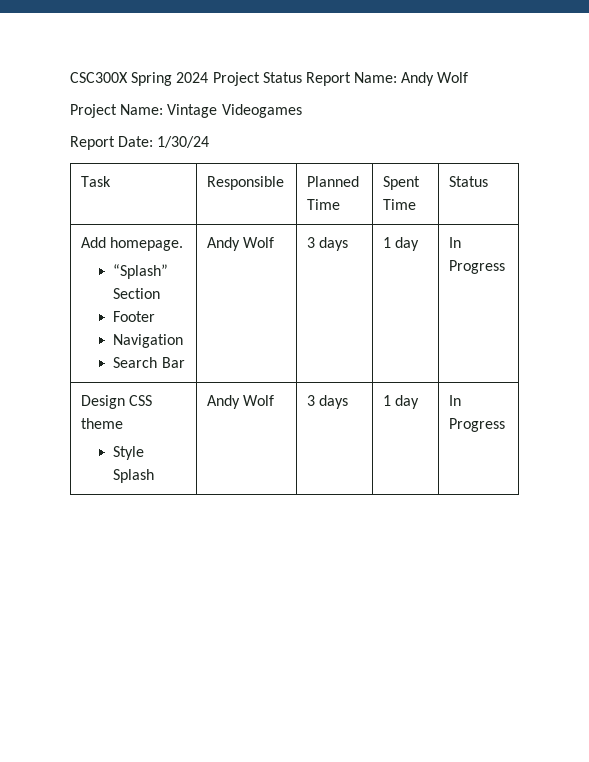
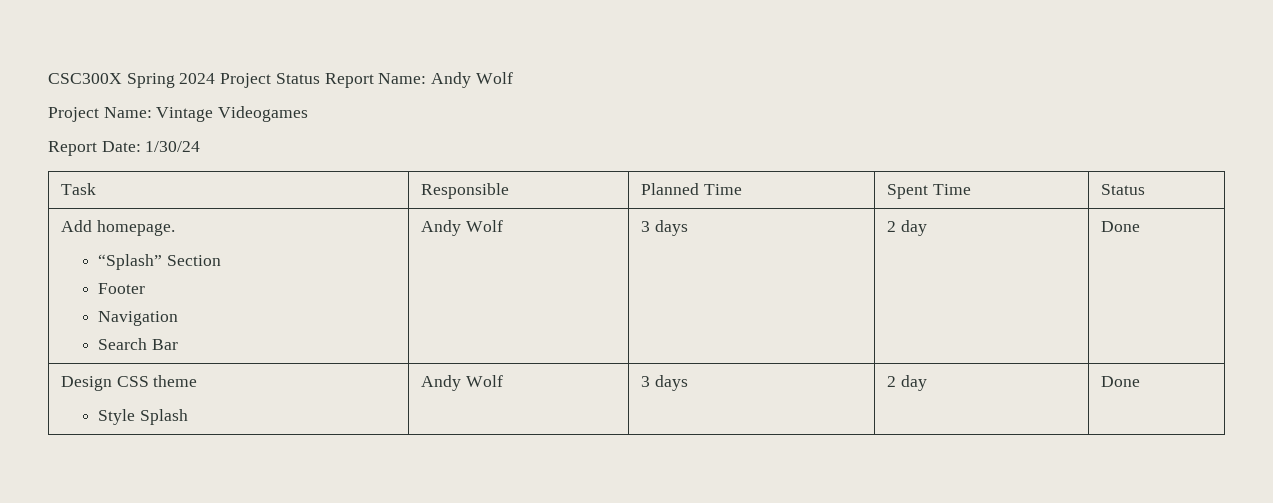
  Add homepage.
  “Splash” Section
  Footer
  Navigation
- Search Bar | Andy Wolf | 3 days | 1 day | In Progress
+ Search Bar | Andy Wolf | 3 days | 2 day | Done
  Design CSS theme
- Style Splash | Andy Wolf | 3 days | 1 day | In Progress
+ Style Splash | Andy Wolf | 3 days | 2 day | Done

